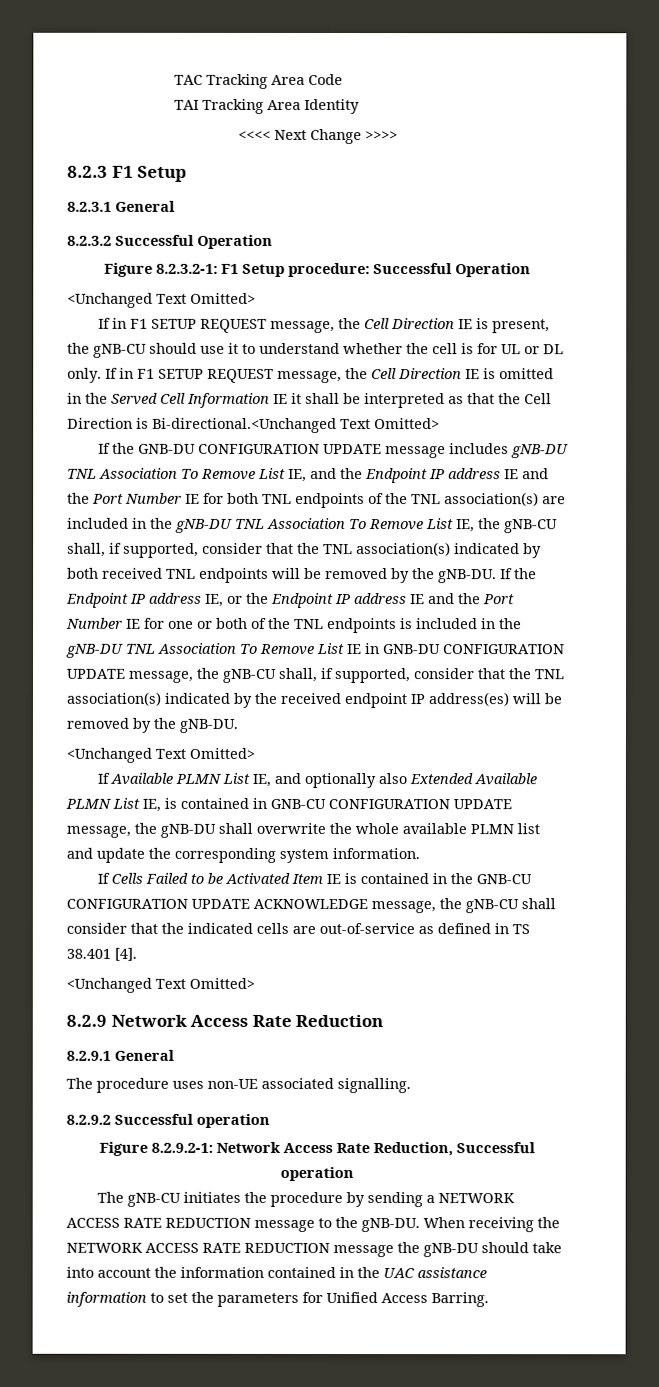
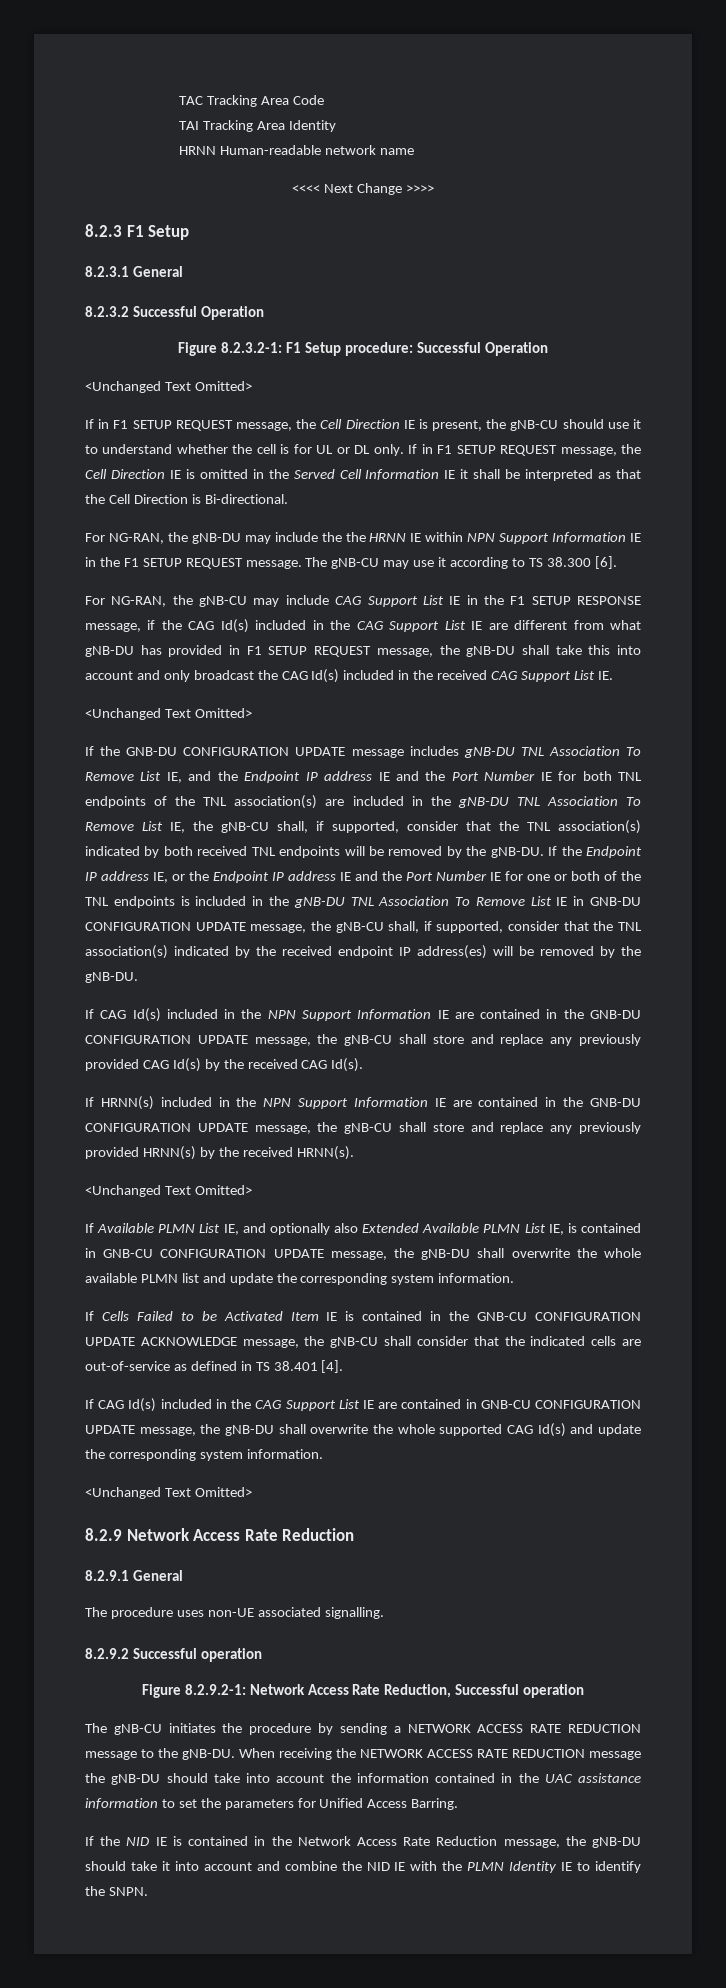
+ HRNN Human-readable network name
- If in F1 SETUP REQUEST message, the Cell Direction IE is omitted in the Served Cell Information IE it shall be interpreted as that the Cell Direction is Bi-directional.<Unchanged Text Omitted>
+ If in F1 SETUP REQUEST message, the Cell Direction IE is omitted in the Served Cell Information IE it shall be interpreted as that the Cell Direction is Bi-directional.
+ For NG-RAN, the gNB-DU may include the the HRNN IE within NPN Support Information IE in the F1 SETUP REQUEST message. The gNB-CU may use it according to TS 38.300 [6].
+ For NG-RAN, the gNB-CU may include CAG Support List IE in the F1 SETUP RESPONSE message, if the CAG Id(s) included in the CAG Support List IE are different from what gNB-DU has provided in F1 SETUP REQUEST message, the gNB-DU shall take this into account and only broadcast the CAG Id(s) included in the received CAG Support List IE.
+ <Unchanged Text Omitted>
+ If CAG Id(s) included in the NPN Support Information IE are contained in the GNB-DU CONFIGURATION UPDATE message, the gNB-CU shall store and replace any previously provided CAG Id(s) by the received CAG Id(s).
+ If HRNN(s) included in the NPN Support Information IE are contained in the GNB-DU CONFIGURATION UPDATE message, the gNB-CU shall store and replace any previously provided HRNN(s) by the received HRNN(s).
+ If CAG Id(s) included in the CAG Support List IE are contained in GNB-CU CONFIGURATION UPDATE message, the gNB-DU shall overwrite the whole supported CAG Id(s) and update the corresponding system information.
+ If the NID IE is contained in the Network Access Rate Reduction message, the gNB-DU should take it into account and combine the NID IE with the PLMN Identity IE to identify the SNPN.

